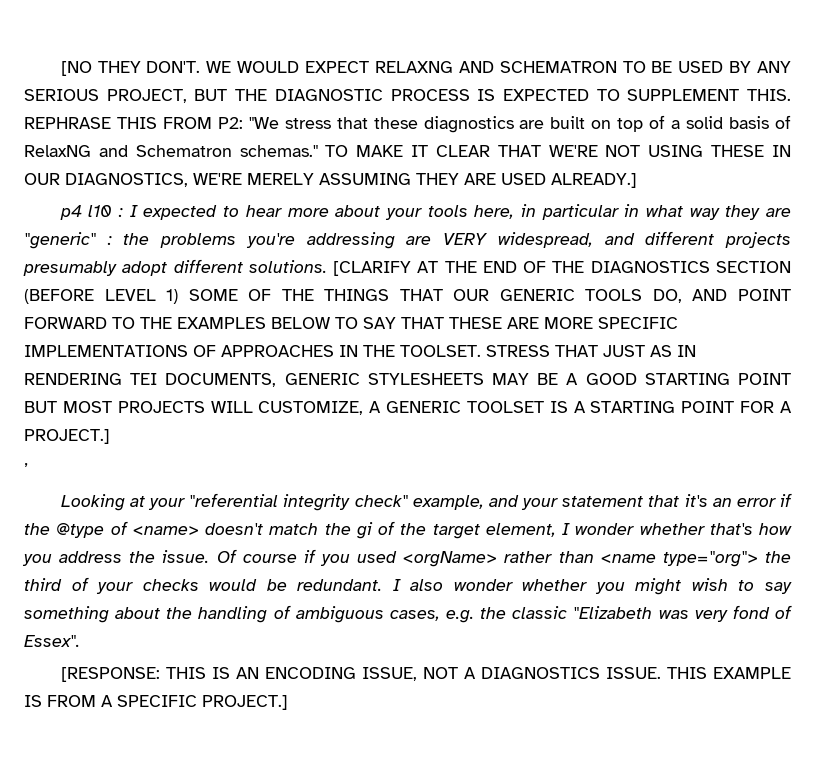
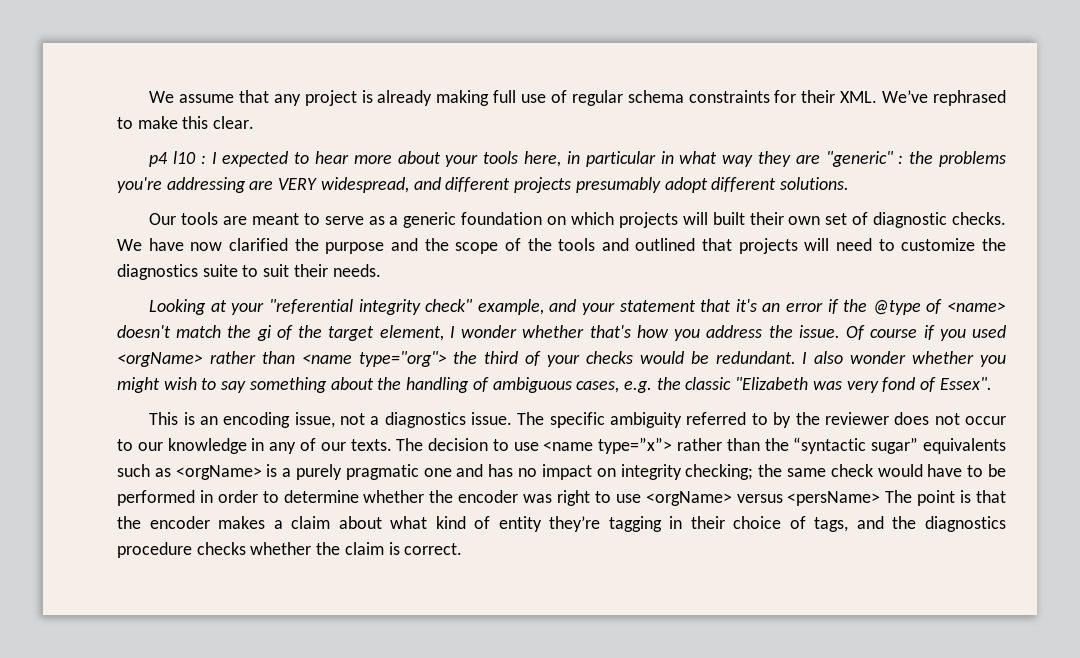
- [NO THEY DON'T. WE WOULD EXPECT RELAXNG AND SCHEMATRON TO BE USED BY ANY SERIOUS PROJECT, BUT THE DIAGNOSTIC PROCESS IS EXPECTED TO SUPPLEMENT THIS. REPHRASE THIS FROM P2: "We stress that these diagnostics are built on top of a solid basis of RelaxNG and Schematron schemas." TO MAKE IT CLEAR THAT WE'RE NOT USING THESE IN OUR DIAGNOSTICS, WE'RE MERELY ASSUMING THEY ARE USED ALREADY.]
+ We assume that any project is already making full use of regular schema constraints for their XML. We’ve rephrased to make this clear.
- p4 l10 : I expected to hear more about your tools here, in particular in what way they are "generic" : the problems you're addressing are VERY widespread, and different projects presumably adopt different solutions. [CLARIFY AT THE END OF THE DIAGNOSTICS SECTION (BEFORE LEVEL 1) SOME OF THE THINGS THAT OUR GENERIC TOOLS DO, AND POINT FORWARD TO THE EXAMPLES BELOW TO SAY THAT THESE ARE MORE SPECIFIC IMPLEMENTATIONS OF APPROACHES IN THE TOOLSET. STRESS THAT JUST AS IN RENDERING TEI DOCUMENTS, GENERIC STYLESHEETS MAY BE A GOOD STARTING POINT BUT MOST PROJECTS WILL CUSTOMIZE, A GENERIC TOOLSET IS A STARTING POINT FOR A PROJECT.]
- ’
+ p4 l10 : I expected to hear more about your tools here, in particular in what way they are "generic" : the problems you're addressing are VERY widespread, and different projects presumably adopt different solutions.
+ Our tools are meant to serve as a generic foundation on which projects will built their own set of diagnostic checks. We have now clarified the purpose and the scope of the tools and outlined that projects will need to customize the diagnostics suite to suit their needs.
- [RESPONSE: THIS IS AN ENCODING ISSUE, NOT A DIAGNOSTICS ISSUE. THIS EXAMPLE IS FROM A SPECIFIC PROJECT.]
+ This is an encoding issue, not a diagnostics issue. The specific ambiguity referred to by the reviewer does not occur to our knowledge in any of our texts. The decision to use <name type=”x”> rather than the “syntactic sugar” equivalents such as <orgName> is a purely pragmatic one and has no impact on integrity checking; the same check would have to be performed in order to determine whether the encoder was right to use <orgName> versus <persName> The point is that the encoder makes a claim about what kind of entity they’re tagging in their choice of tags, and the diagnostics procedure checks whether the claim is correct.

